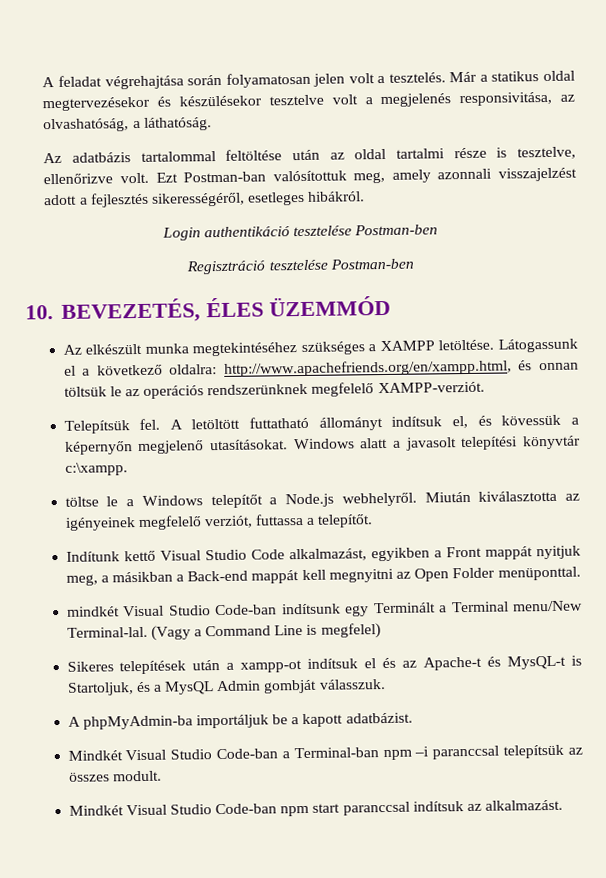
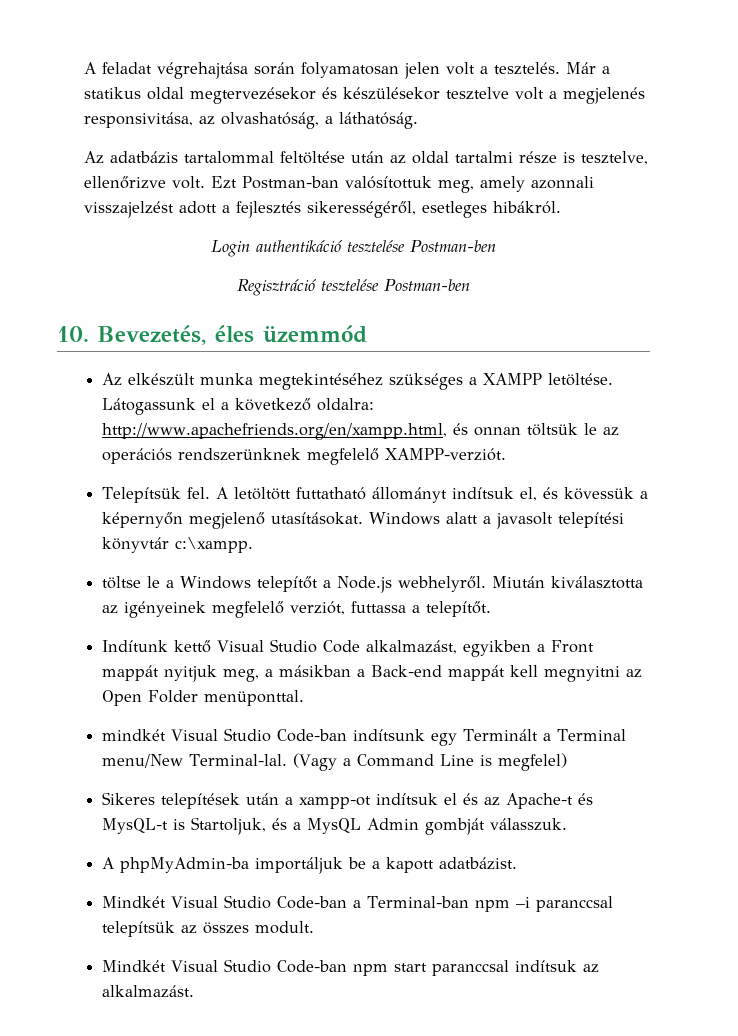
- 10. BEVEZETÉS, ÉLES ÜZEMMÓD
+ 10. Bevezetés, éles üzemmód

